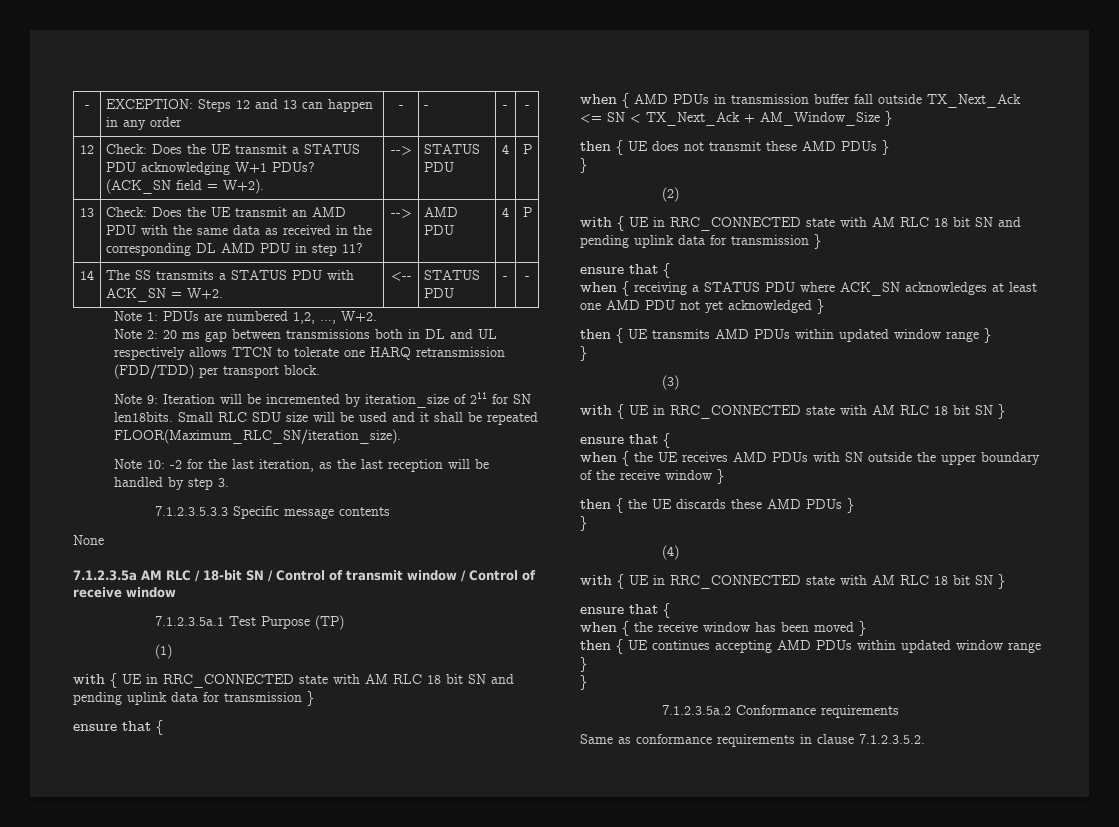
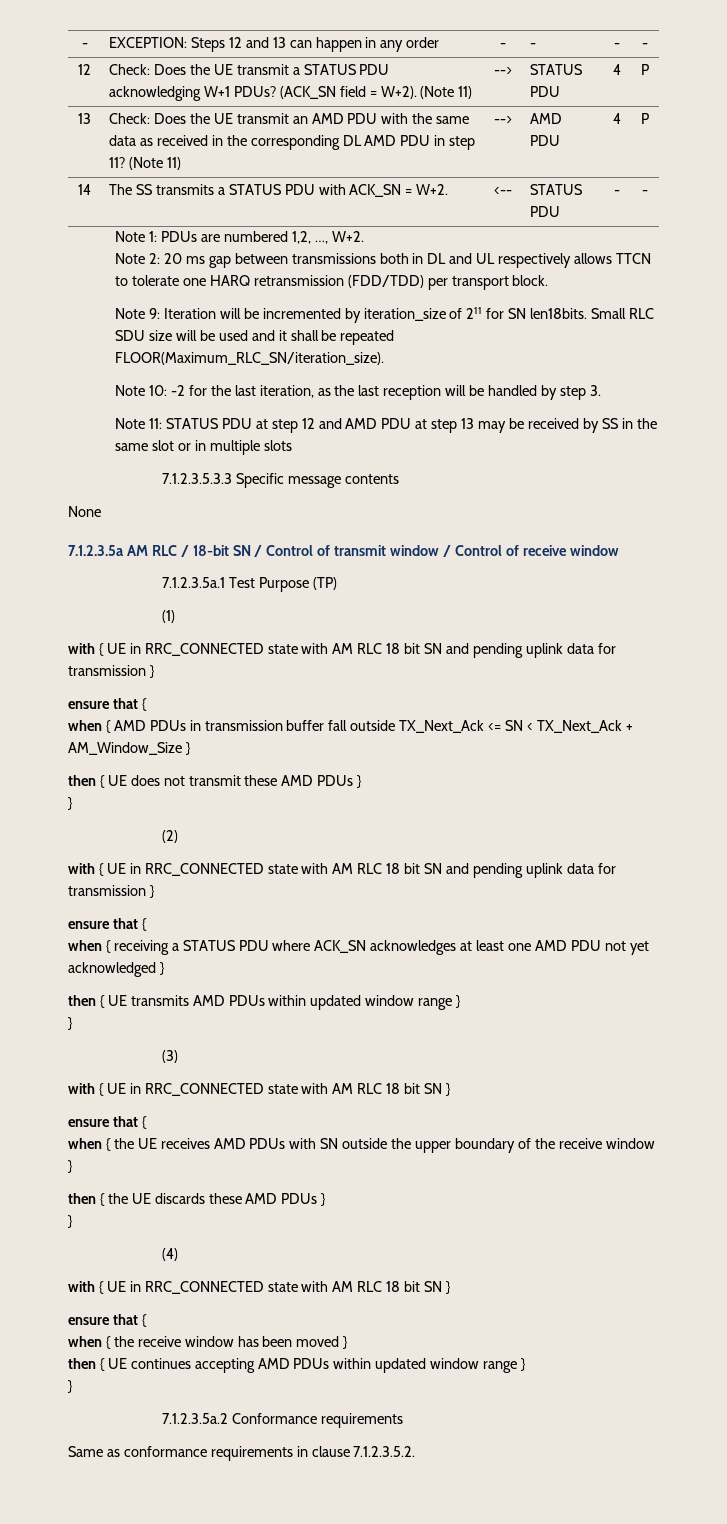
- 12 | Check: Does the UE transmit a STATUS PDU acknowledging W+1 PDUs? (ACK_SN field = W+2). | --> | STATUS PDU | 4 | P
+ 12 | Check: Does the UE transmit a STATUS PDU acknowledging W+1 PDUs? (ACK_SN field = W+2). (Note 11) | --> | STATUS PDU | 4 | P
- 13 | Check: Does the UE transmit an AMD PDU with the same data as received in the corresponding DL AMD PDU in step 11? | --> | AMD PDU | 4 | P
+ 13 | Check: Does the UE transmit an AMD PDU with the same data as received in the corresponding DL AMD PDU in step 11? (Note 11) | --> | AMD PDU | 4 | P
+ Note 11: STATUS PDU at step 12 and AMD PDU at step 13 may be received by SS in the same slot or in multiple slots

